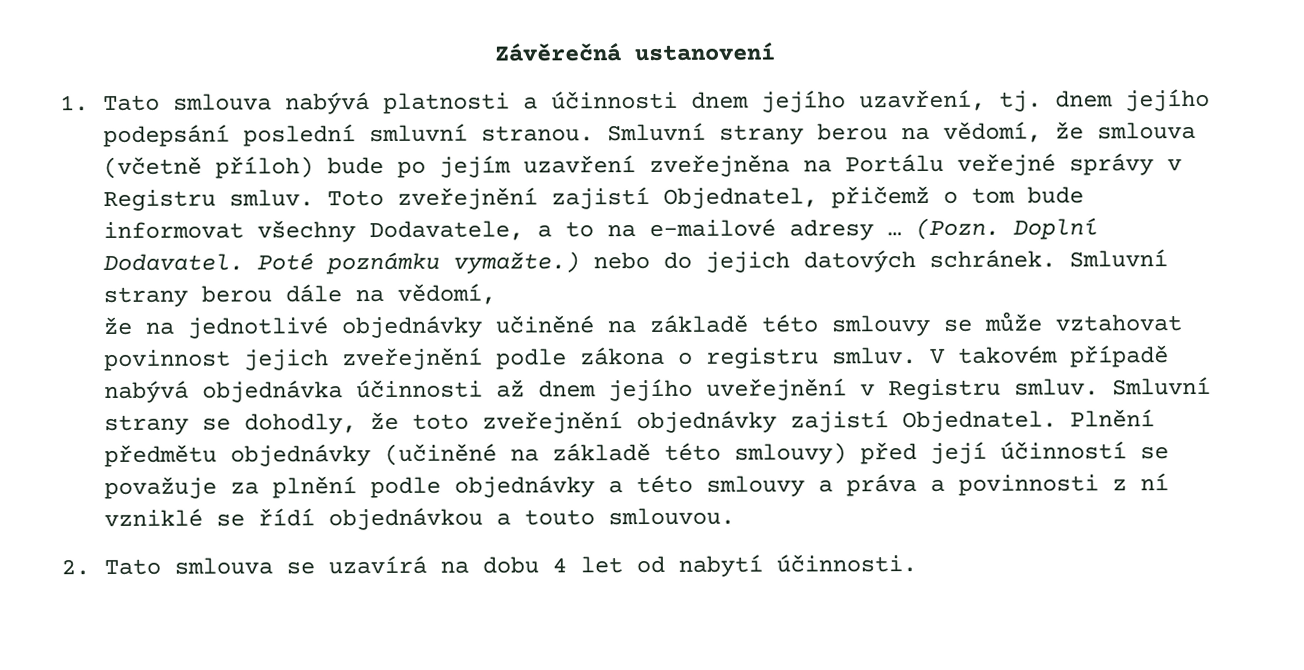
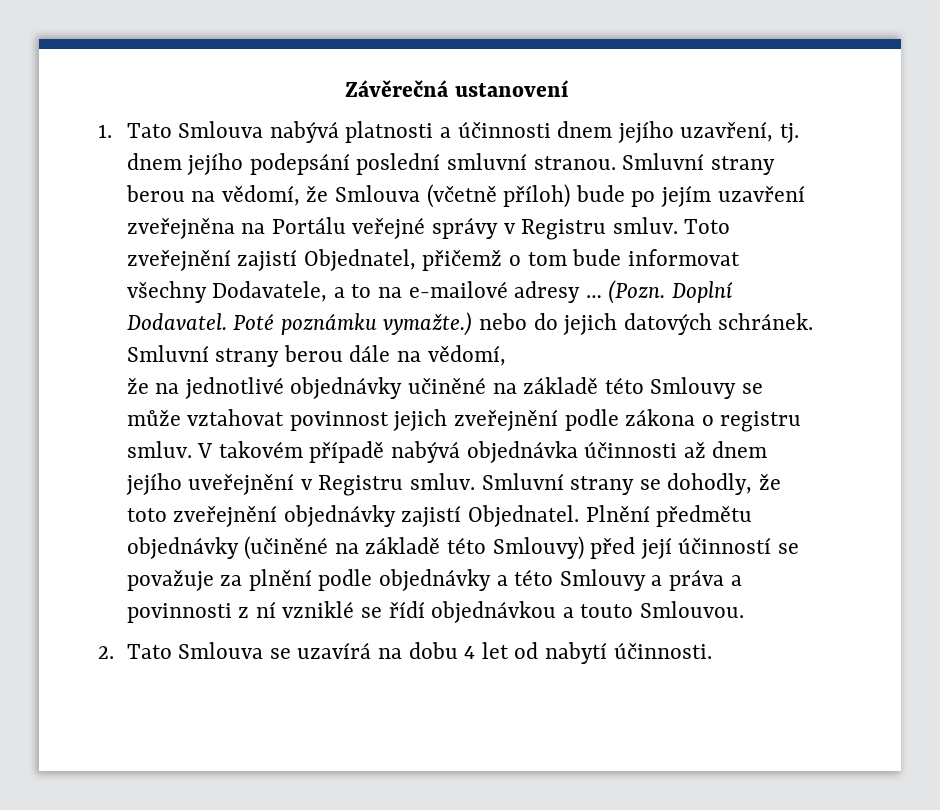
- 1. Tato smlouva nabývá platnosti a účinnosti dnem jejího uzavření, tj. dnem jejího podepsání poslední smluvní stranou.
+ 1. Tato Smlouva nabývá platnosti a účinnosti dnem jejího uzavření, tj. dnem jejího podepsání poslední smluvní stranou.
- Smluvní strany berou na vědomí, že smlouva (včetně příloh) bude po jejím uzavření zveřejněna na Portálu veřejné správy v Registru smluv.
+ Smluvní strany berou na vědomí, že Smlouva (včetně příloh) bude po jejím uzavření zveřejněna na Portálu veřejné správy v Registru smluv.
- že na jednotlivé objednávky učiněné na základě této smlouvy se může vztahovat povinnost jejich zveřejnění podle zákona o registru smluv.
+ že na jednotlivé objednávky učiněné na základě této Smlouvy se může vztahovat povinnost jejich zveřejnění podle zákona o registru smluv.
- Plnění předmětu objednávky (učiněné na základě této smlouvy) před její účinností se považuje za plnění podle objednávky a této smlouvy a práva a povinnosti z ní vzniklé se řídí objednávkou a touto smlouvou.
+ Plnění předmětu objednávky (učiněné na základě této Smlouvy) před její účinností se považuje za plnění podle objednávky a této Smlouvy a práva a povinnosti z ní vzniklé se řídí objednávkou a touto Smlouvou.
- 2. Tato smlouva se uzavírá na dobu 4 let od nabytí účinnosti.
+ 2. Tato Smlouva se uzavírá na dobu 4 let od nabytí účinnosti.

